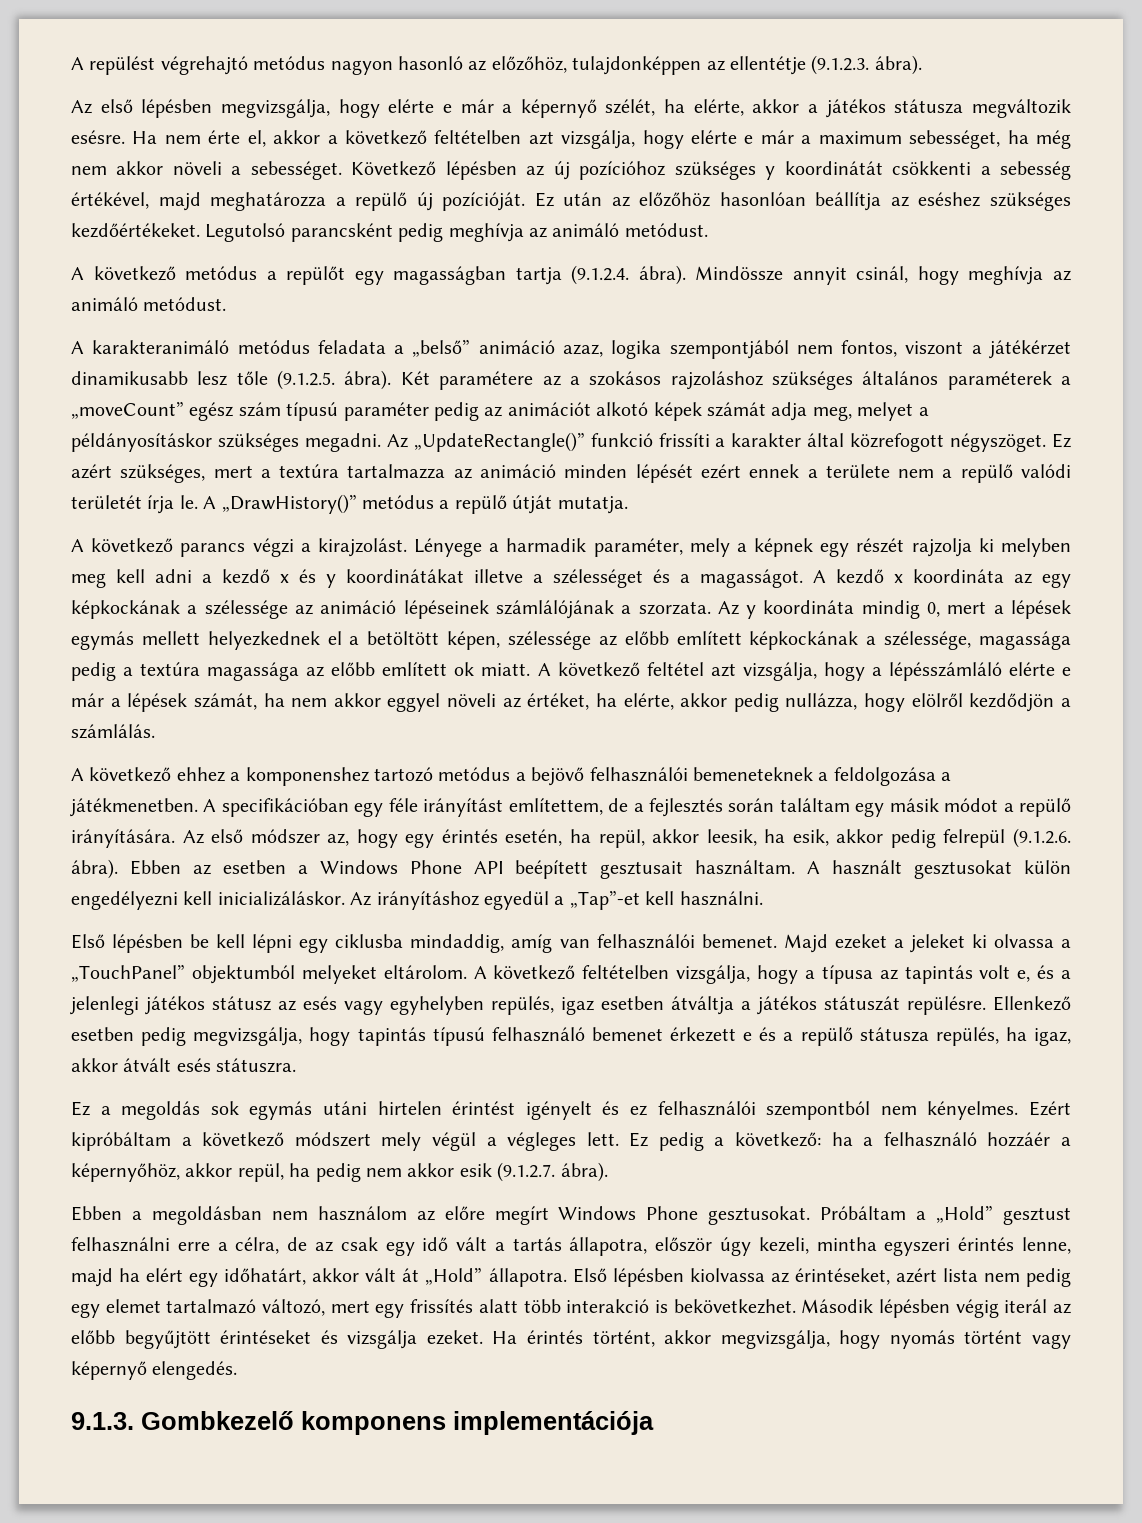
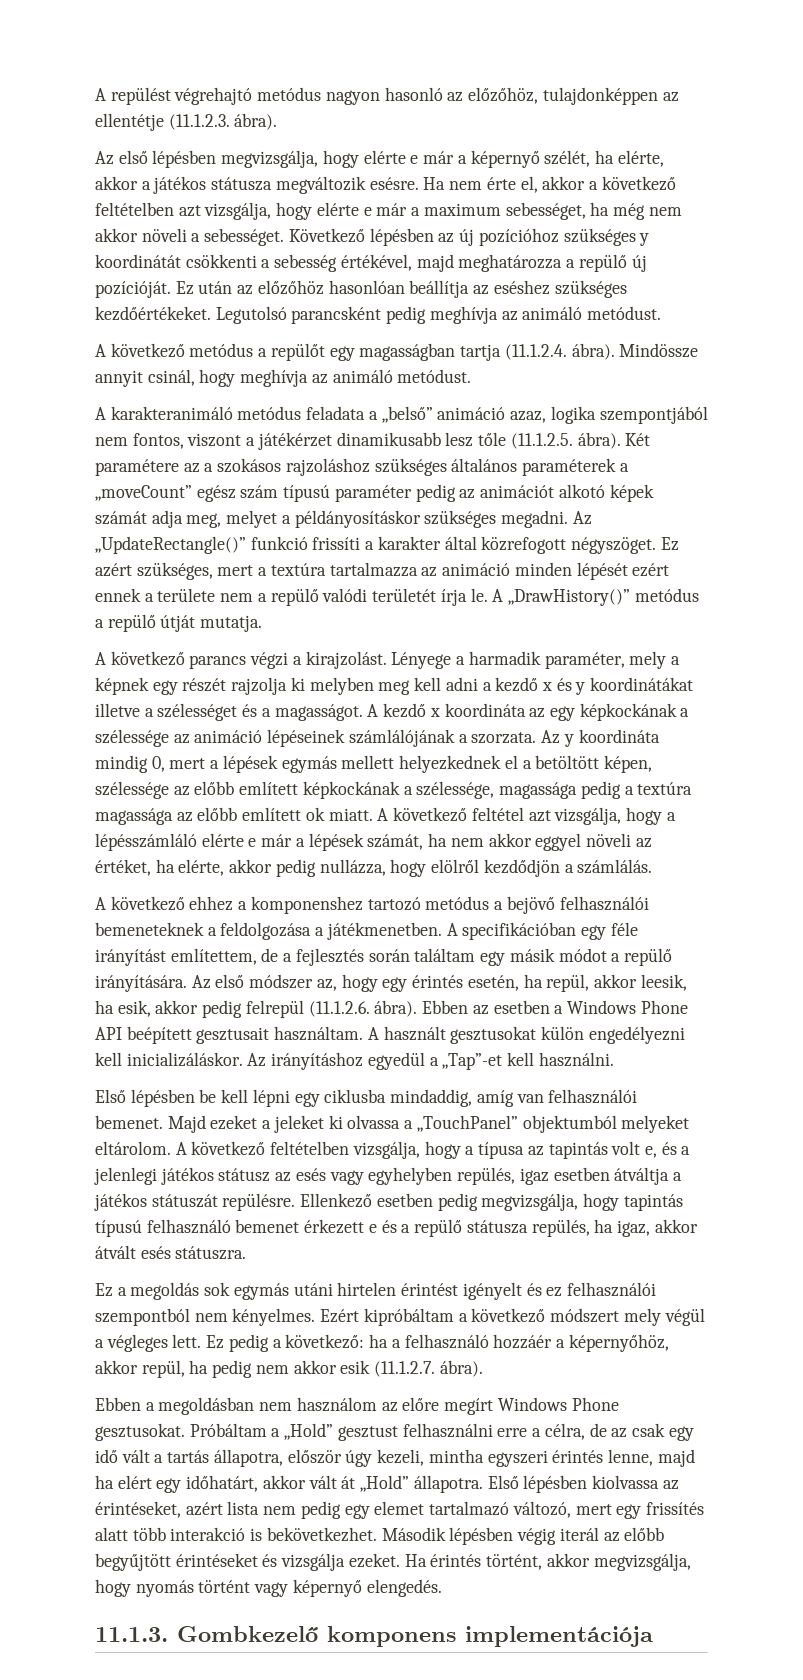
- A repülést végrehajtó metódus nagyon hasonló az előzőhöz, tulajdonképpen az ellentétje (9.1.2.3. ábra).
+ A repülést végrehajtó metódus nagyon hasonló az előzőhöz, tulajdonképpen az ellentétje (11.1.2.3. ábra).
- A következő metódus a repülőt egy magasságban tartja (9.1.2.4. ábra).
+ A következő metódus a repülőt egy magasságban tartja (11.1.2.4. ábra).
- A karakteranimáló metódus feladata a „belső” animáció azaz, logika szempontjából nem fontos, viszont a játékérzet dinamikusabb lesz tőle (9.1.2.5. ábra).
+ A karakteranimáló metódus feladata a „belső” animáció azaz, logika szempontjából nem fontos, viszont a játékérzet dinamikusabb lesz tőle (11.1.2.5. ábra).
- Az első módszer az, hogy egy érintés esetén, ha repül, akkor leesik, ha esik, akkor pedig felrepül (9.1.2.6. ábra).
+ Az első módszer az, hogy egy érintés esetén, ha repül, akkor leesik, ha esik, akkor pedig felrepül (11.1.2.6. ábra).
- Ez pedig a következő: ha a felhasználó hozzáér a képernyőhöz, akkor repül, ha pedig nem akkor esik (9.1.2.7. ábra).
+ Ez pedig a következő: ha a felhasználó hozzáér a képernyőhöz, akkor repül, ha pedig nem akkor esik (11.1.2.7. ábra).
- 9.1.3. Gombkezelő komponens implementációja
+ 11.1.3. Gombkezelő komponens implementációja

